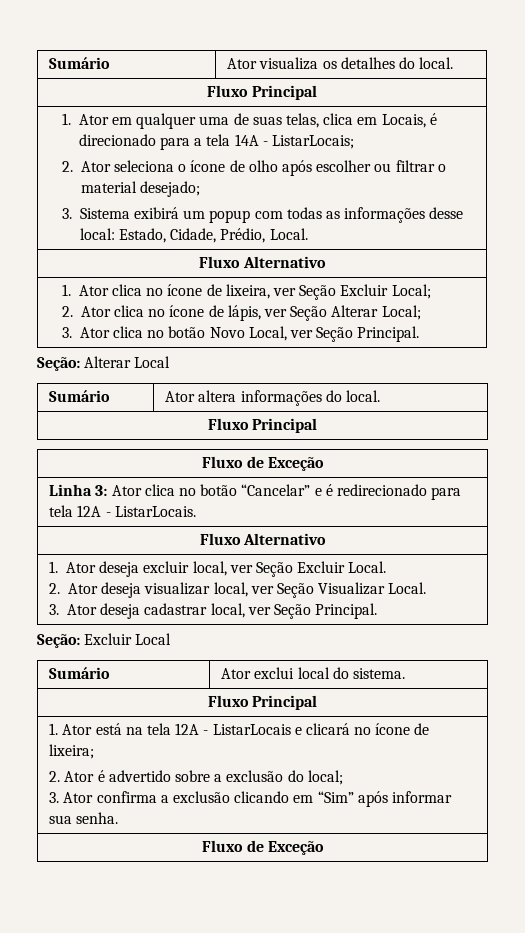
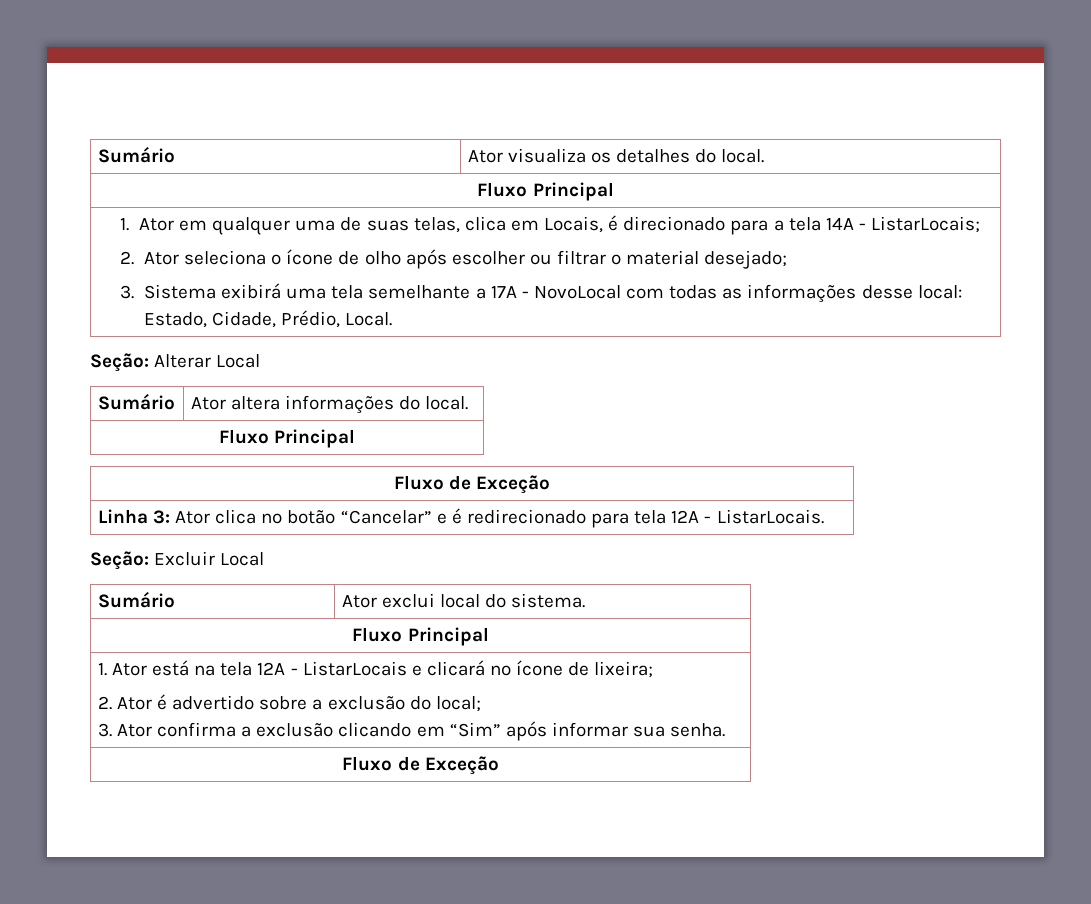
- 3. Sistema exibirá um popup com todas as informações desse local: Estado, Cidade, Prédio, Local.
- Fluxo Alternativo
- 1. Ator clica no ícone de lixeira, ver Seção Excluir Local;
- 2. Ator clica no ícone de lápis, ver Seção Alterar Local;
- 3. Ator clica no botão Novo Local, ver Seção Principal.
+ 3. Sistema exibirá uma tela semelhante a 17A - NovoLocal com todas as informações desse local: Estado, Cidade, Prédio, Local.
  Linha 3: Ator clica no botão “Cancelar” e é redirecionado para tela 12A - ListarLocais.
- Fluxo Alternativo
- 1. Ator deseja excluir local, ver Seção Excluir Local.
- 2. Ator deseja visualizar local, ver Seção Visualizar Local.
- 3. Ator deseja cadastrar local, ver Seção Principal.

